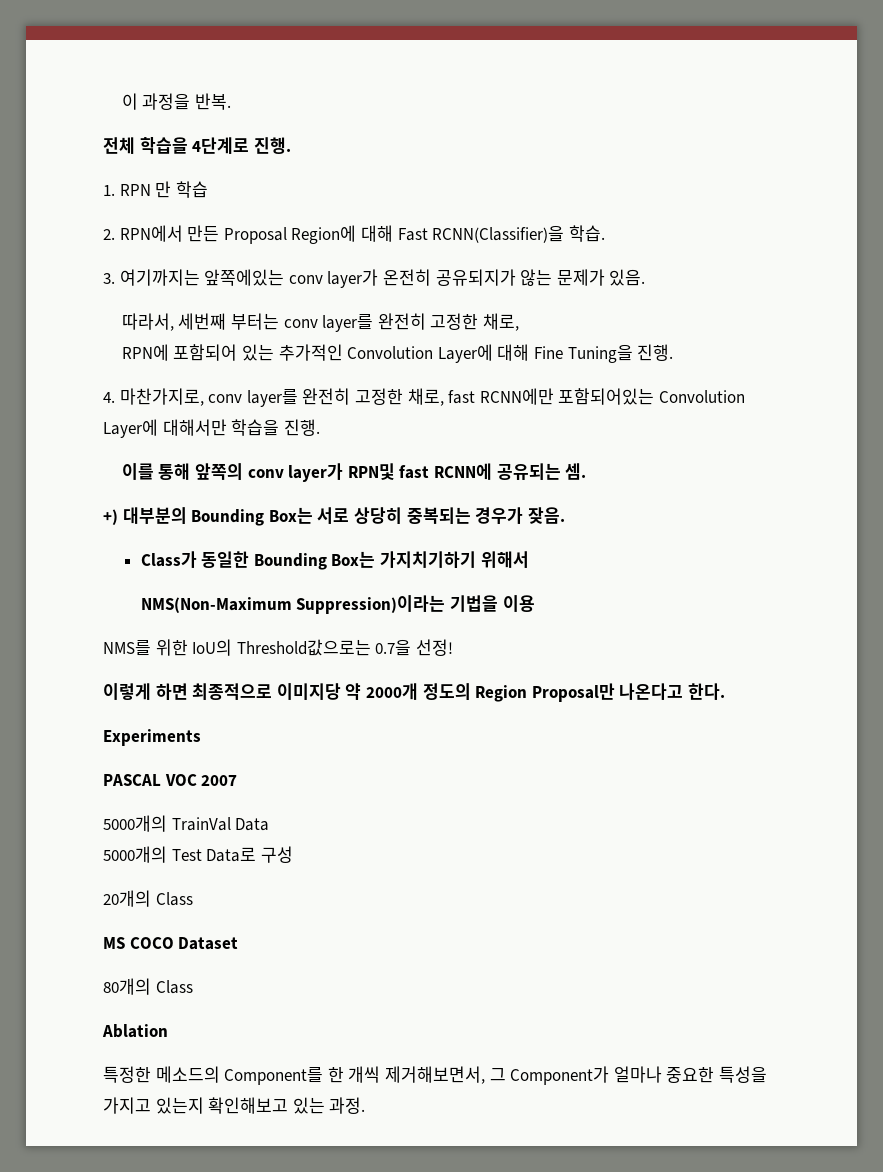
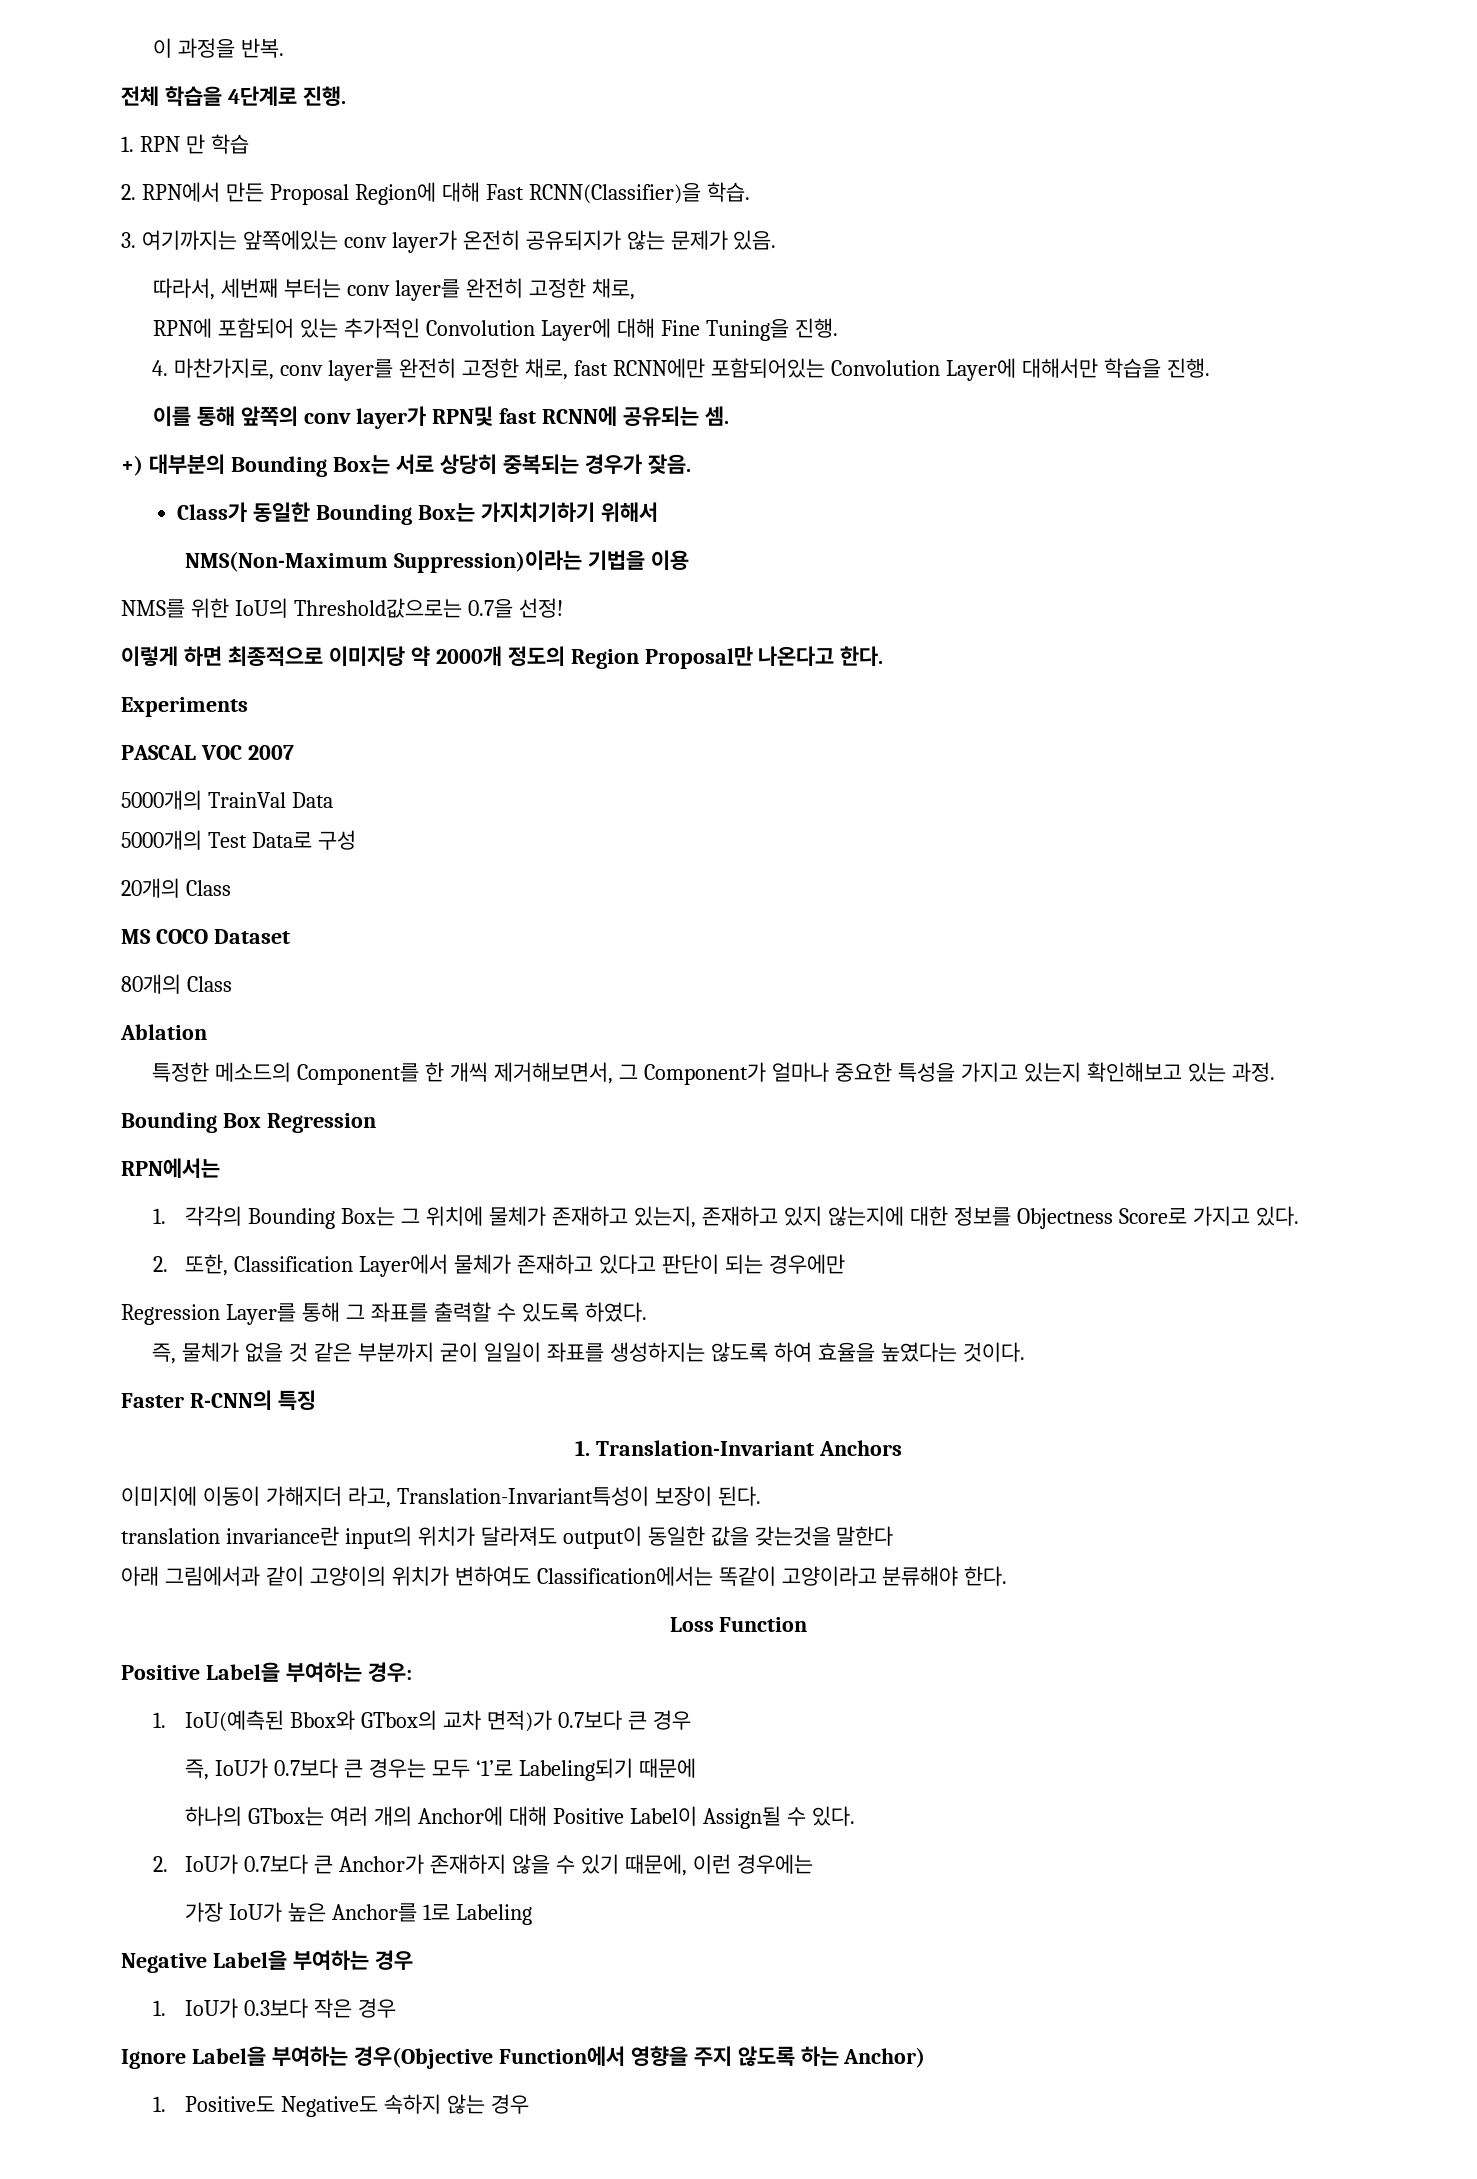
+ Bounding Box Regression
+ RPN에서는
+ 1. 각각의 Bounding Box는 그 위치에 물체가 존재하고 있는지, 존재하고 있지 않는지에 대한 정보를 Objectness Score로 가지고 있다.
+ 2. 또한, Classification Layer에서 물체가 존재하고 있다고 판단이 되는 경우에만
+ Regression Layer를 통해 그 좌표를 출력할 수 있도록 하였다.
+ 즉, 물체가 없을 것 같은 부분까지 굳이 일일이 좌표를 생성하지는 않도록 하여 효율을 높였다는 것이다.
+ Faster R-CNN의 특징
+ 1. Translation-Invariant Anchors
+ 이미지에 이동이 가해지더 라고, Translation-Invariant특성이 보장이 된다.
+ translation invariance란 input의 위치가 달라져도 output이 동일한 값을 갖는것을 말한다
+ 아래 그림에서과 같이 고양이의 위치가 변하여도 Classification에서는 똑같이 고양이라고 분류해야 한다.
+ Loss Function
+ Positive Label을 부여하는 경우:
+ 1. IoU(예측된 Bbox와 GTbox의 교차 면적)가 0.7보다 큰 경우
+ 즉, IoU가 0.7보다 큰 경우는 모두 ‘1’로 Labeling되기 때문에
+ 하나의 GTbox는 여러 개의 Anchor에 대해 Positive Label이 Assign될 수 있다.
+ 2. IoU가 0.7보다 큰 Anchor가 존재하지 않을 수 있기 때문에, 이런 경우에는
+ 가장 IoU가 높은 Anchor를 1로 Labeling
+ Negative Label을 부여하는 경우
+ 1. IoU가 0.3보다 작은 경우
+ Ignore Label을 부여하는 경우(Objective Function에서 영향을 주지 않도록 하는 Anchor)
+ 1. Positive도 Negative도 속하지 않는 경우

